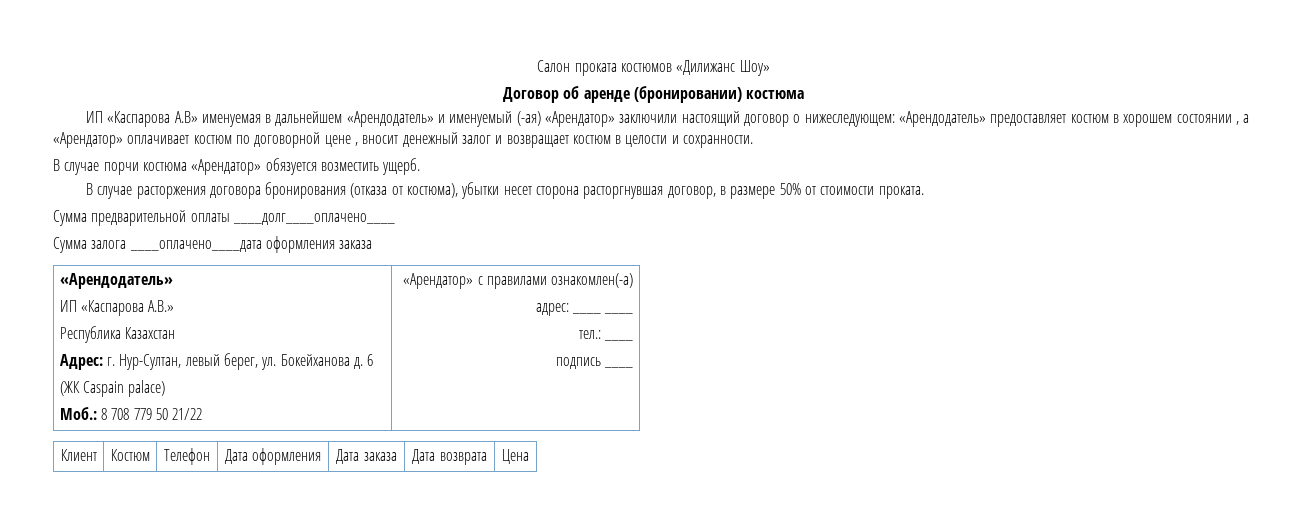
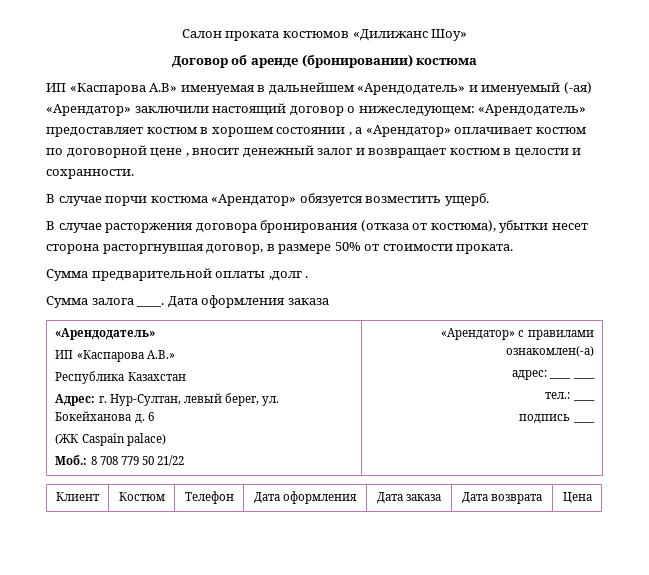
- Сумма предварительной оплаты ____долг____оплачено____
+ Сумма предварительной оплаты ,долг .
- Сумма залога ____оплачено____дата оформления заказа
+ Сумма залога ____. Дата оформления заказа

